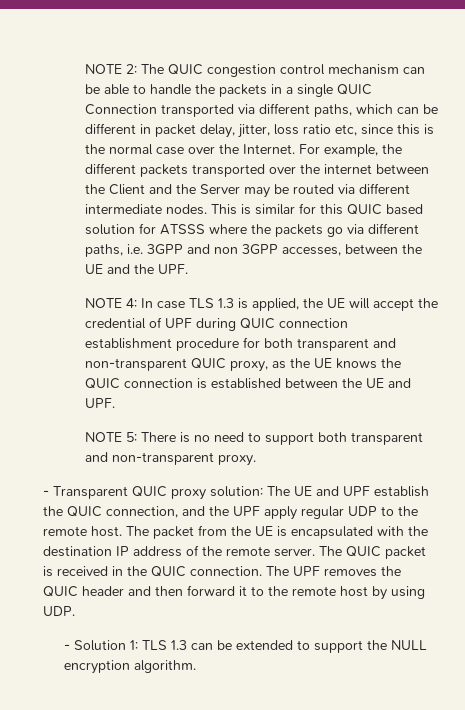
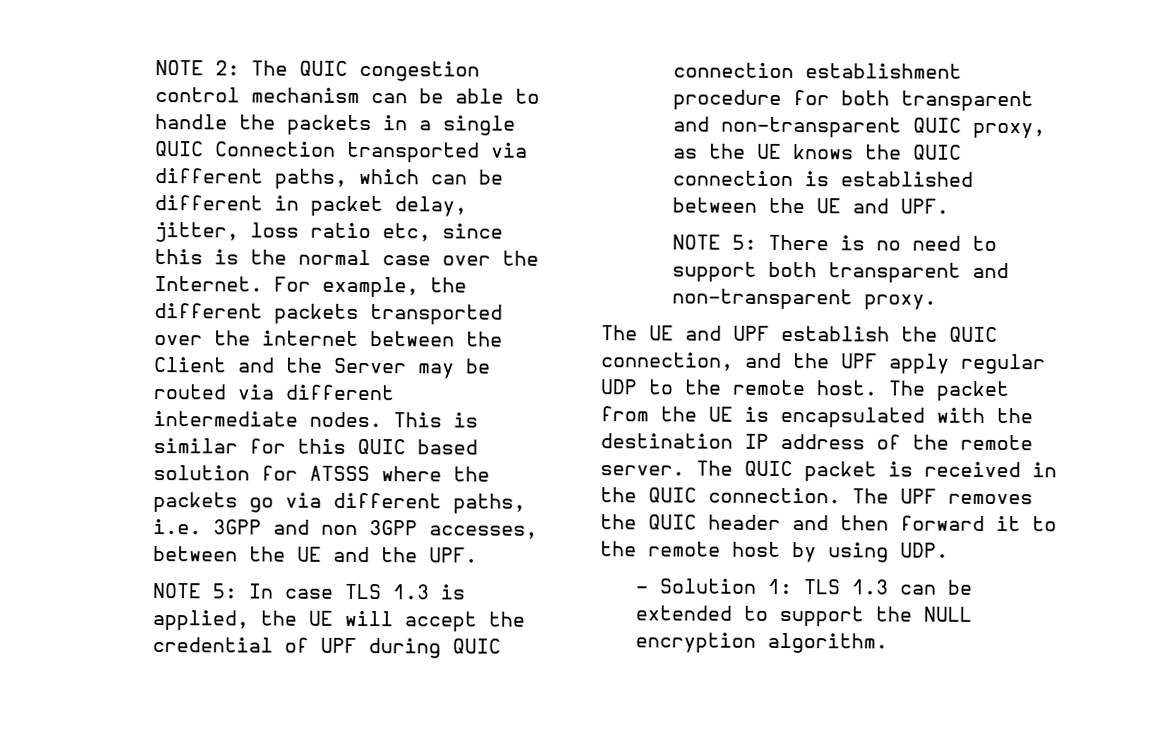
- NOTE 4: In case TLS 1.3 is applied, the UE will accept the credential of UPF during QUIC connection establishment procedure for both transparent and non-transparent QUIC proxy, as the UE knows the QUIC connection is established between the UE and UPF.
+ NOTE 5: In case TLS 1.3 is applied, the UE will accept the credential of UPF during QUIC connection establishment procedure for both transparent and non-transparent QUIC proxy, as the UE knows the QUIC connection is established between the UE and UPF.
- - Transparent QUIC proxy solution: The UE and UPF establish the QUIC connection, and the UPF apply regular UDP to the remote host.
+ The UE and UPF establish the QUIC connection, and the UPF apply regular UDP to the remote host.

